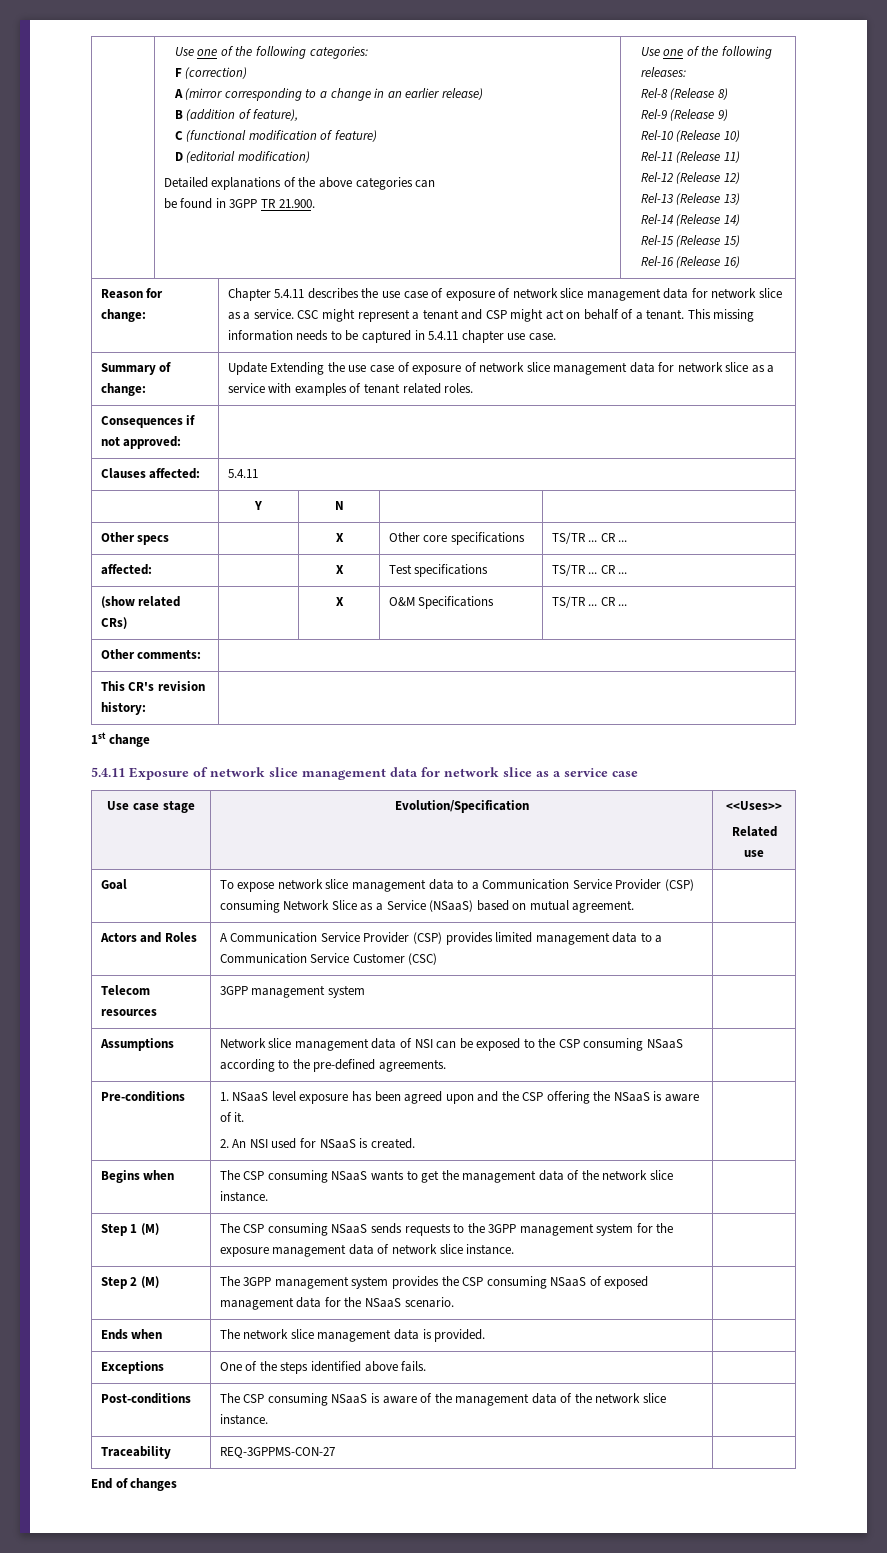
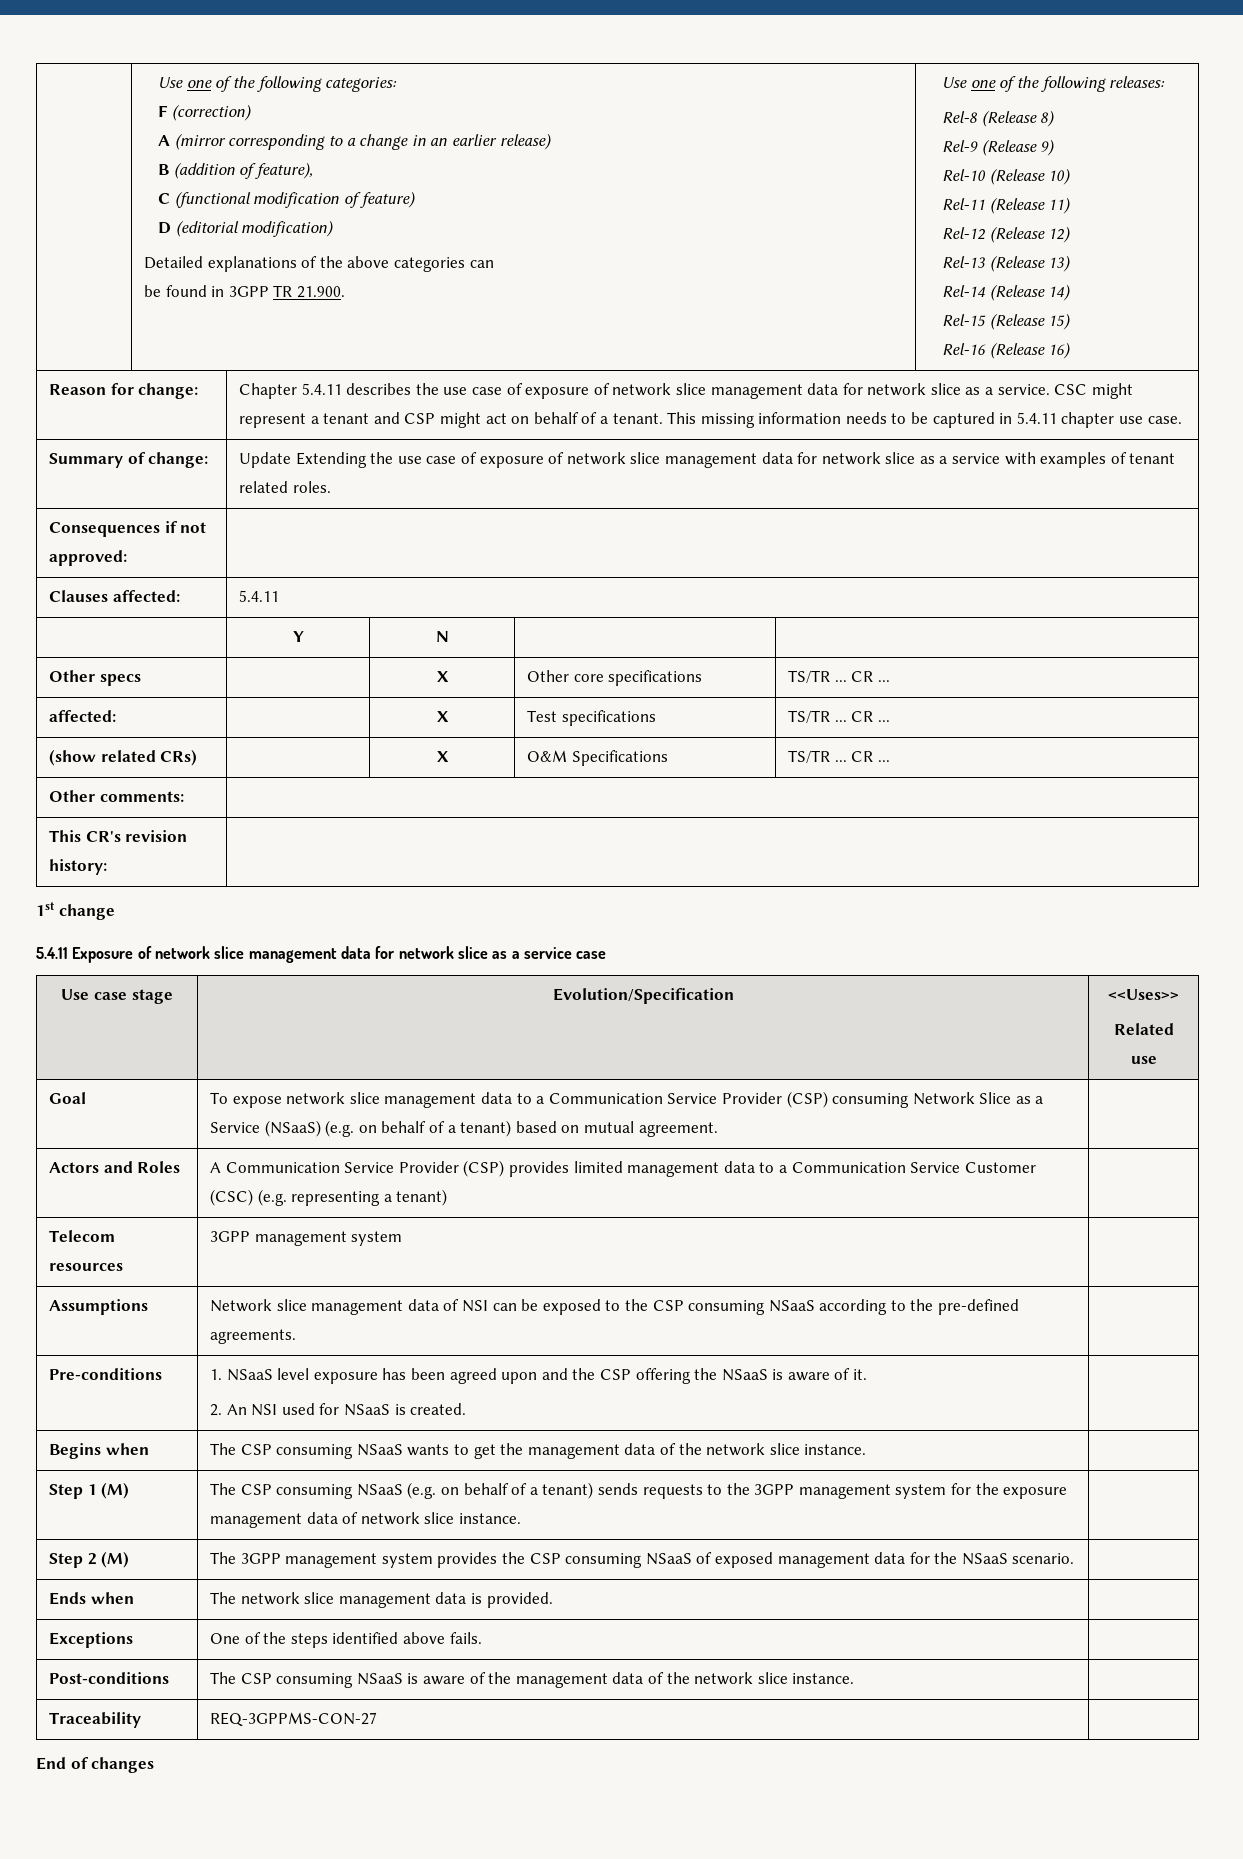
- Goal | To expose network slice management data to a Communication Service Provider (CSP) consuming Network Slice as a Service (NSaaS) based on mutual agreement. |
+ Goal | To expose network slice management data to a Communication Service Provider (CSP) consuming Network Slice as a Service (NSaaS) (e.g. on behalf of a tenant) based on mutual agreement. |
- Actors and Roles | A Communication Service Provider (CSP) provides limited management data to a Communication Service Customer (CSC) |
+ Actors and Roles | A Communication Service Provider (CSP) provides limited management data to a Communication Service Customer (CSC) (e.g. representing a tenant) |
- Step 1 (M) | The CSP consuming NSaaS sends requests to the 3GPP management system for the exposure management data of network slice instance. |
+ Step 1 (M) | The CSP consuming NSaaS (e.g. on behalf of a tenant) sends requests to the 3GPP management system for the exposure management data of network slice instance. |

